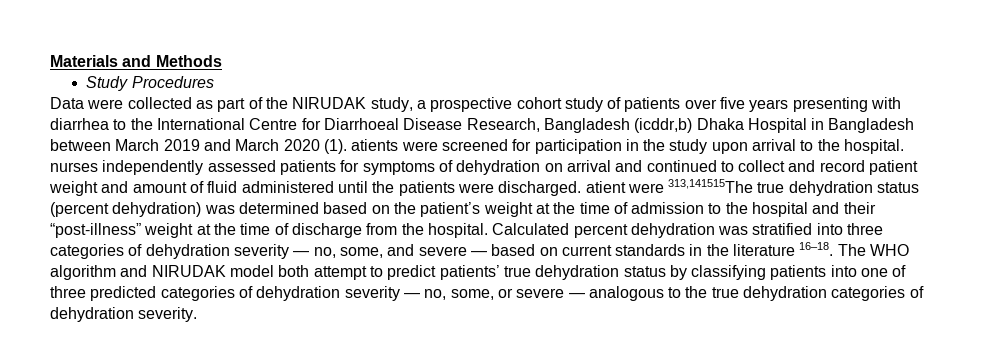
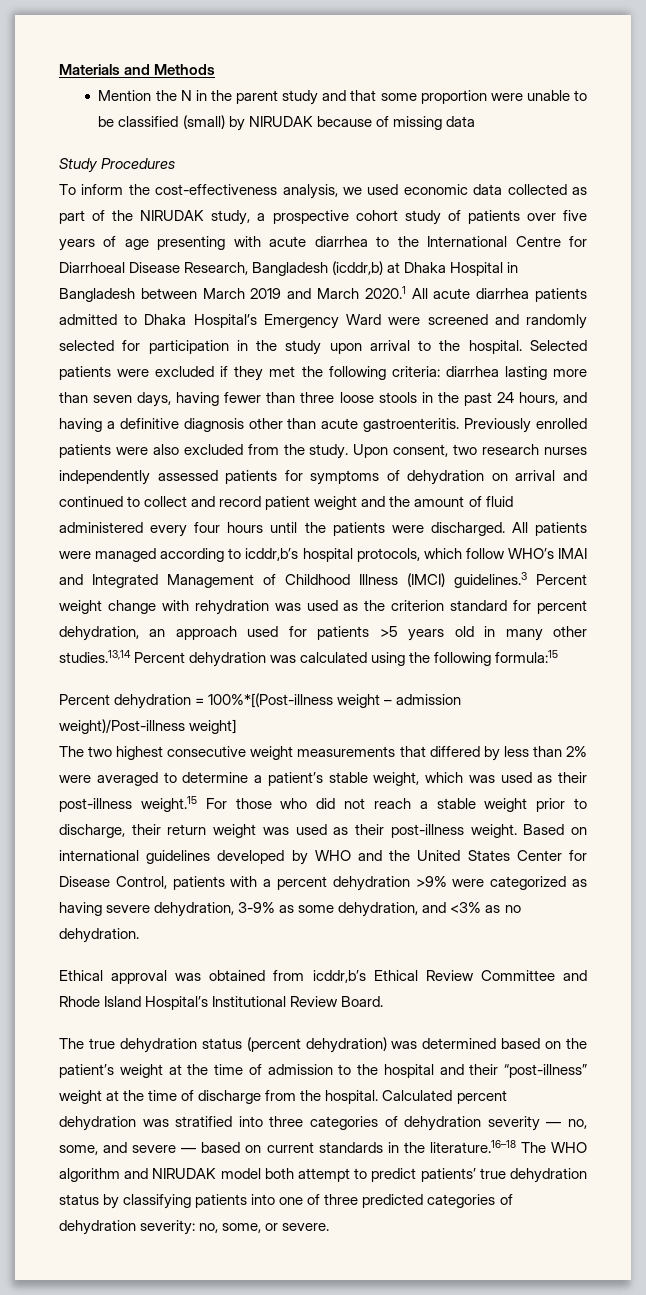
+ Mention the N in the parent study and that some proportion were unable to be classified (small) by NIRUDAK because of missing data
  Study Procedures
- Data were collected as part of the NIRUDAK study, a prospective cohort study of patients over five years presenting with diarrhea to the International Centre for Diarrhoeal Disease Research, Bangladesh (icddr,b) Dhaka Hospital in Bangladesh between March 2019 and March 2020 (1). atients were screened for participation in the study upon arrival to the hospital. nurses independently assessed patients for symptoms of dehydration on arrival and continued to collect and record patient weight and amount of fluid administered until the patients were discharged. atient were 313,141515The true dehydration status (percent dehydration) was determined based on the patient’s weight at the time of admission to the hospital and their “post-illness” weight at the time of discharge from the hospital.
+ To inform the cost-effectiveness analysis, we used economic data collected as part of the NIRUDAK study, a prospective cohort study of patients over five years of age presenting with acute diarrhea to the International Centre for Diarrhoeal Disease Research, Bangladesh (icddr,b) at Dhaka Hospital in Bangladesh between March 2019 and March 2020.1 All acute diarrhea patients admitted to Dhaka Hospital’s Emergency Ward were screened and randomly selected for participation in the study upon arrival to the hospital. Selected patients were excluded if they met the following criteria: diarrhea lasting more than seven days, having fewer than three loose stools in the past 24 hours, and having a definitive diagnosis other than acute gastroenteritis. Previously enrolled patients were also excluded from the study. Upon consent, two research nurses independently assessed patients for symptoms of dehydration on arrival and continued to collect and record patient weight and the amount of fluid administered every four hours until the patients were discharged. All patients were managed according to icddr,b’s hospital protocols, which follow WHO’s IMAI and Integrated Management of Childhood Illness (IMCI) guidelines.3 Percent weight change with rehydration was used as the criterion standard for percent dehydration, an approach used for patients >5 years old in many other studies.13,14 Percent dehydration was calculated using the following formula:15
+ Percent dehydration = 100%*[(Post-illness weight – admission weight)/Post-illness weight]
+ The two highest consecutive weight measurements that differed by less than 2% were averaged to determine a patient’s stable weight, which was used as their post-illness weight.15 For those who did not reach a stable weight prior to discharge, their return weight was used as their post-illness weight. Based on international guidelines developed by WHO and the United States Center for Disease Control, patients with a percent dehydration >9% were categorized as having severe dehydration, 3-9% as some dehydration, and <3% as no dehydration.
+ Ethical approval was obtained from icddr,b’s Ethical Review Committee and Rhode Island Hospital’s Institutional Review Board.
+ The true dehydration status (percent dehydration) was determined based on the patient’s weight at the time of admission to the hospital and their “post-illness” weight at the time of discharge from the hospital.
- Calculated percent dehydration was stratified into three categories of dehydration severity — no, some, and severe — based on current standards in the literature 16–18. The WHO algorithm and NIRUDAK model both attempt to predict patients’ true dehydration status by classifying patients into one of three predicted categories of dehydration severity — no, some, or severe — analogous to the true dehydration categories of dehydration severity.
+ Calculated percent dehydration was stratified into three categories of dehydration severity — no, some, and severe — based on current standards in the literature.16–18 The WHO algorithm and NIRUDAK model both attempt to predict patients’ true dehydration status by classifying patients into one of three predicted categories of dehydration severity: no, some, or severe.

